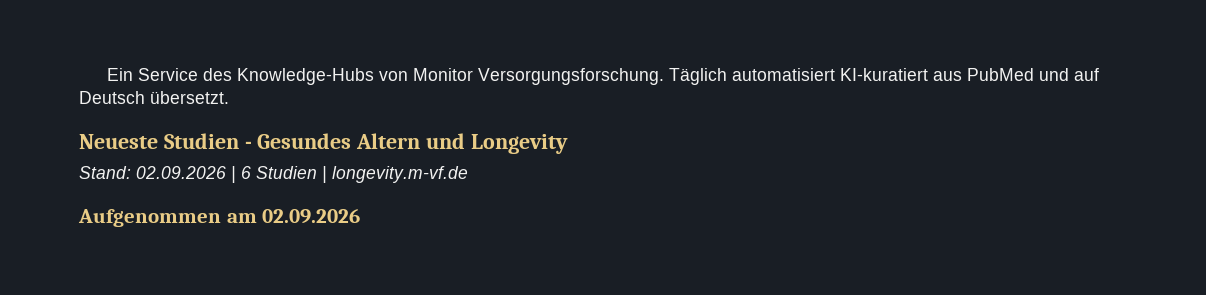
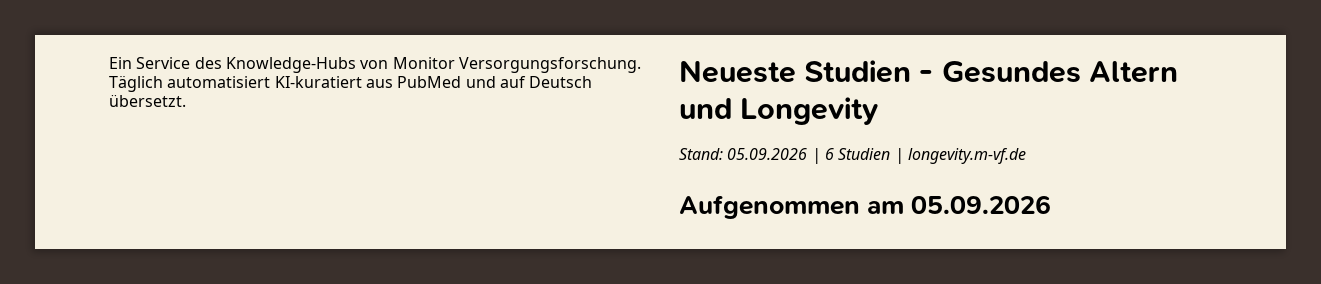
- Stand: 02.09.2026 | 6 Studien | longevity.m-vf.de
+ Stand: 05.09.2026 | 6 Studien | longevity.m-vf.de
- Aufgenommen am 02.09.2026
+ Aufgenommen am 05.09.2026

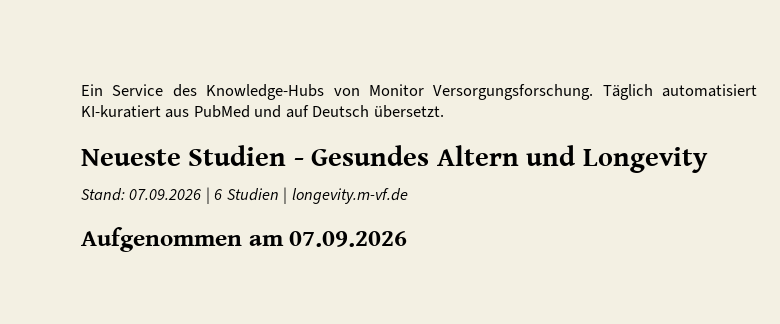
- Stand: 05.09.2026 | 6 Studien | longevity.m-vf.de
+ Stand: 07.09.2026 | 6 Studien | longevity.m-vf.de
- Aufgenommen am 05.09.2026
+ Aufgenommen am 07.09.2026

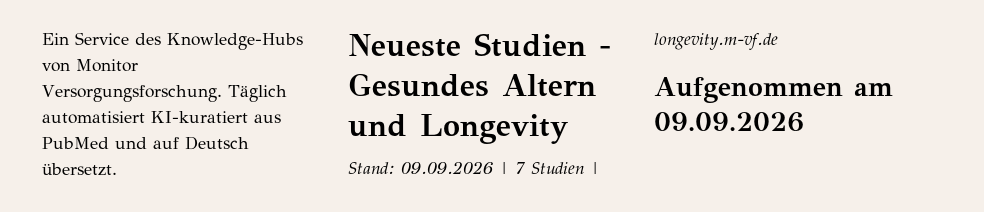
- Stand: 07.09.2026 | 6 Studien | longevity.m-vf.de
+ Stand: 09.09.2026 | 7 Studien | longevity.m-vf.de
- Aufgenommen am 07.09.2026
+ Aufgenommen am 09.09.2026

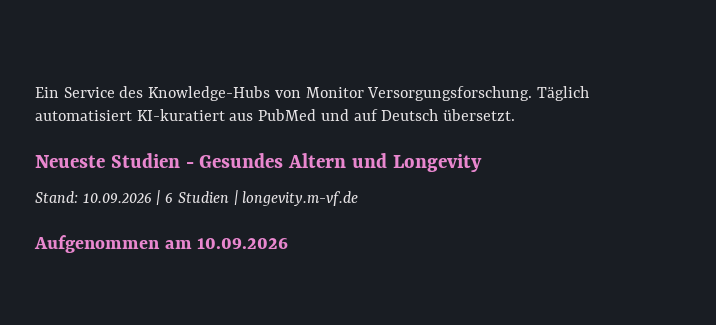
- Stand: 09.09.2026 | 7 Studien | longevity.m-vf.de
+ Stand: 10.09.2026 | 6 Studien | longevity.m-vf.de
- Aufgenommen am 09.09.2026
+ Aufgenommen am 10.09.2026

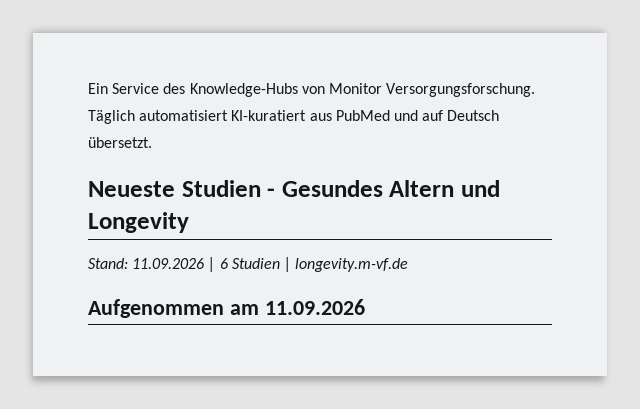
- Stand: 10.09.2026 | 6 Studien | longevity.m-vf.de
+ Stand: 11.09.2026 | 6 Studien | longevity.m-vf.de
- Aufgenommen am 10.09.2026
+ Aufgenommen am 11.09.2026

